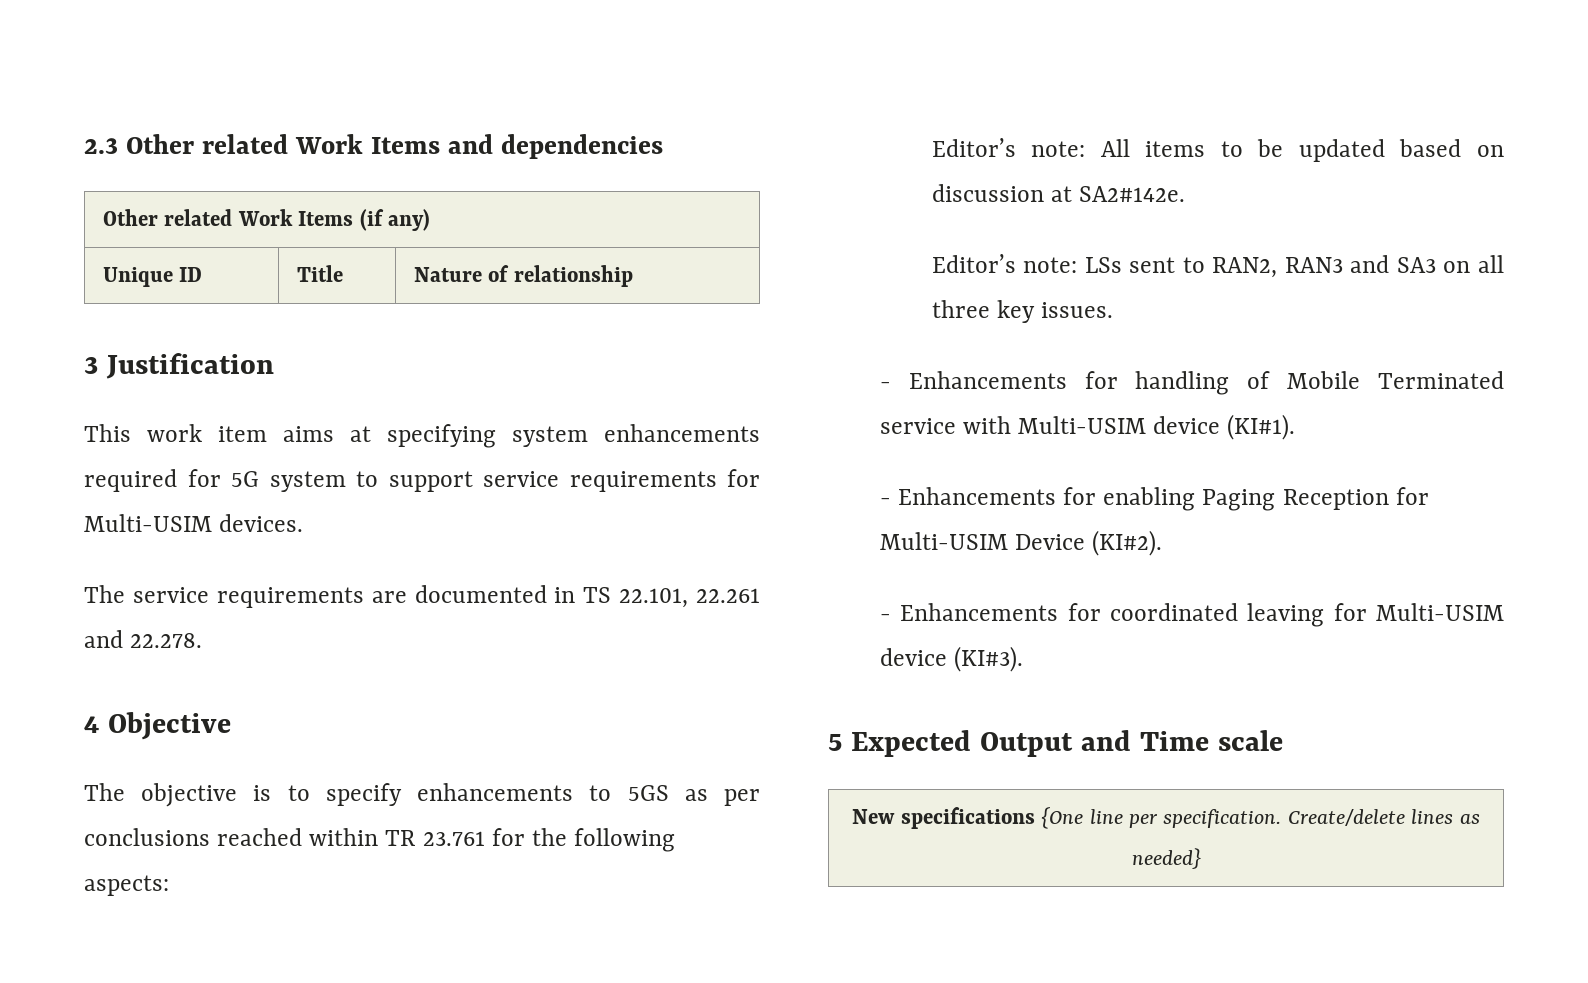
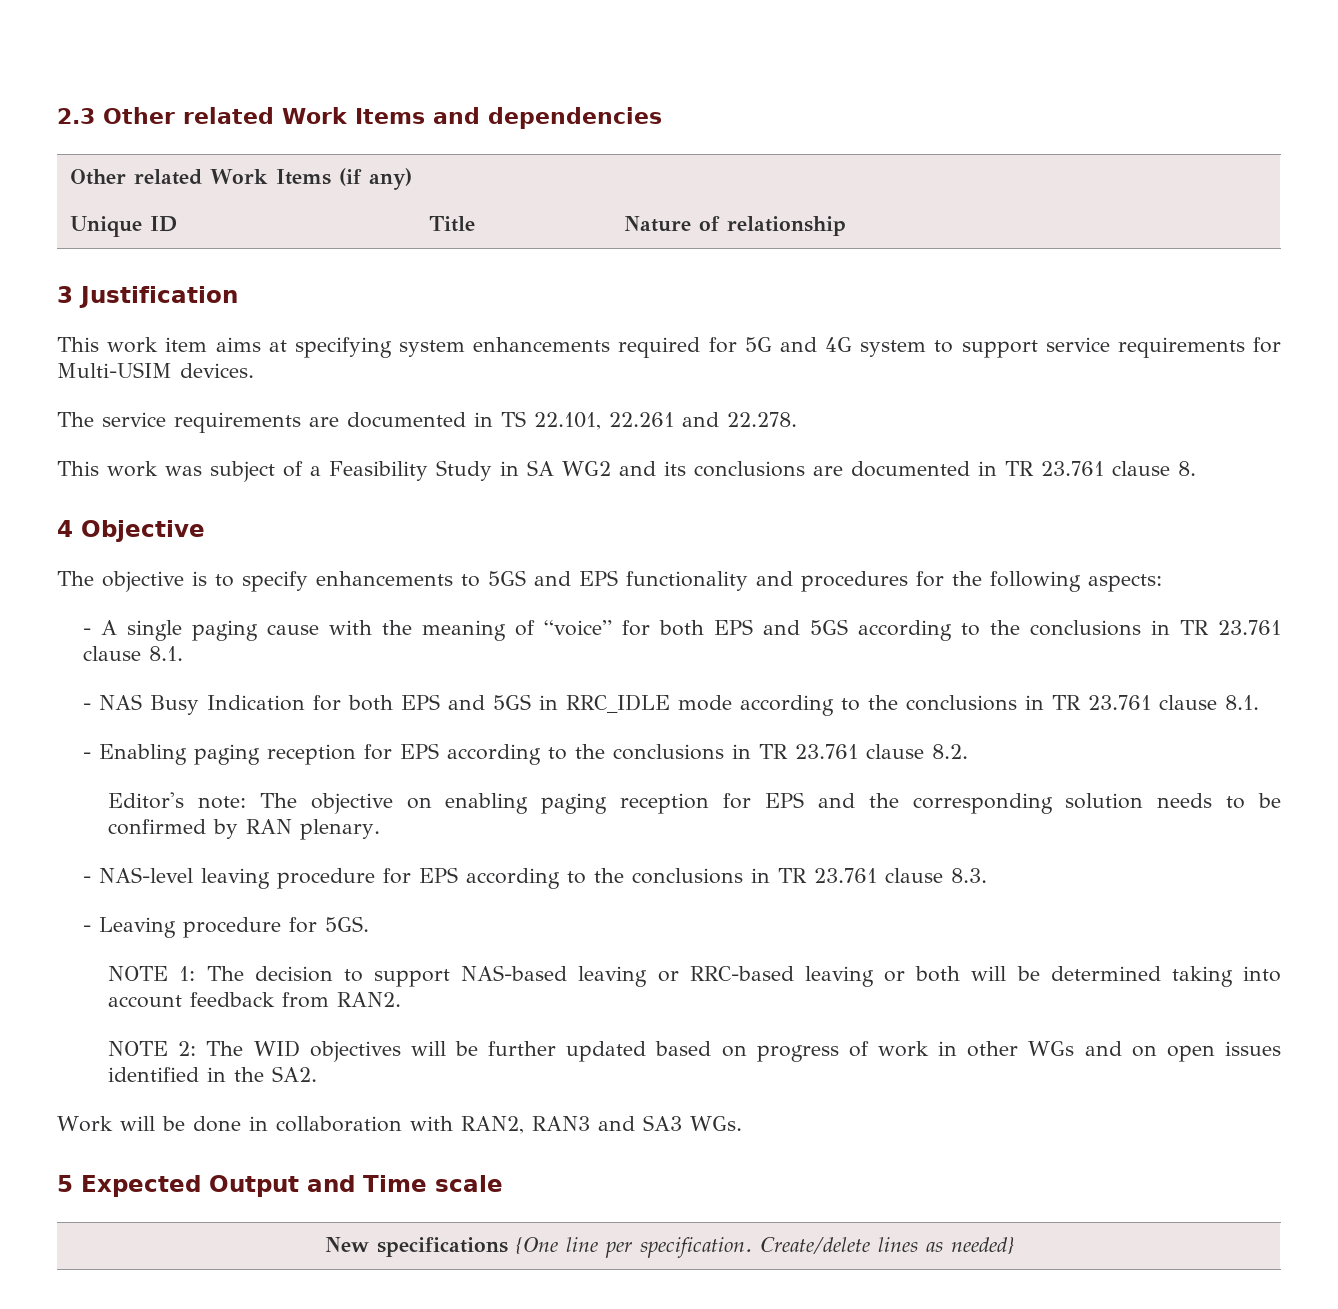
- This work item aims at specifying system enhancements required for 5G system to support service requirements for Multi-USIM devices.
+ This work item aims at specifying system enhancements required for 5G and 4G system to support service requirements for Multi-USIM devices.
+ This work was subject of a Feasibility Study in SA WG2 and its conclusions are documented in TR 23.761 clause 8.
- The objective is to specify enhancements to 5GS as per conclusions reached within TR 23.761 for the following aspects:
- Editor’s note: All items to be updated based on discussion at SA2#142e.
- Editor’s note: LSs sent to RAN2, RAN3 and SA3 on all three key issues.
- - Enhancements for handling of Mobile Terminated service with Multi-USIM device (KI#1).
- - Enhancements for enabling Paging Reception for Multi-USIM Device (KI#2).
- - Enhancements for coordinated leaving for Multi-USIM device (KI#3).
+ The objective is to specify enhancements to 5GS and EPS functionality and procedures for the following aspects:
+ - A single paging cause with the meaning of “voice” for both EPS and 5GS according to the conclusions in TR 23.761 clause 8.1.
+ - NAS Busy Indication for both EPS and 5GS in RRC_IDLE mode according to the conclusions in TR 23.761 clause 8.1.
+ - Enabling paging reception for EPS according to the conclusions in TR 23.761 clause 8.2.
+ Editor's note: The objective on enabling paging reception for EPS and the corresponding solution needs to be confirmed by RAN plenary.
+ - NAS-level leaving procedure for EPS according to the conclusions in TR 23.761 clause 8.3.
+ - Leaving procedure for 5GS.
+ NOTE 1: The decision to support NAS-based leaving or RRC-based leaving or both will be determined taking into account feedback from RAN2.
+ NOTE 2: The WID objectives will be further updated based on progress of work in other WGs and on open issues identified in the SA2.
+ Work will be done in collaboration with RAN2, RAN3 and SA3 WGs.

